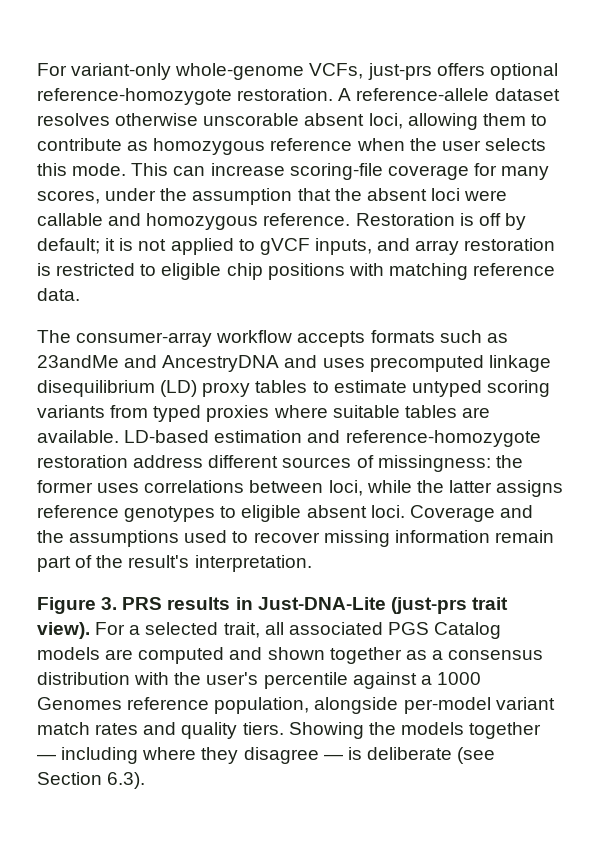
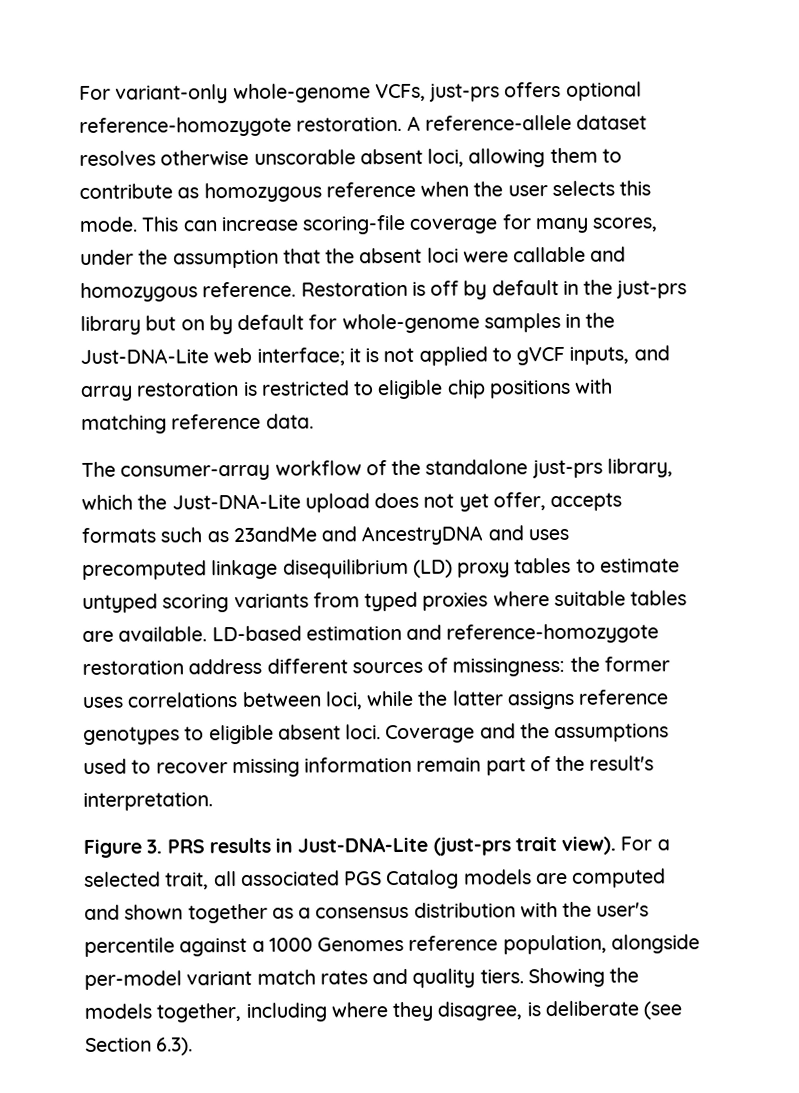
- Restoration is off by default; it is not applied to gVCF inputs, and array restoration is restricted to eligible chip positions with matching reference data.
+ Restoration is off by default in the just-prs library but on by default for whole-genome samples in the Just-DNA-Lite web interface; it is not applied to gVCF inputs, and array restoration is restricted to eligible chip positions with matching reference data.
- The consumer-array workflow accepts formats such as 23andMe and AncestryDNA and uses precomputed linkage disequilibrium (LD) proxy tables to estimate untyped scoring variants from typed proxies where suitable tables are available.
+ The consumer-array workflow of the standalone just-prs library, which the Just-DNA-Lite upload does not yet offer, accepts formats such as 23andMe and AncestryDNA and uses precomputed linkage disequilibrium (LD) proxy tables to estimate untyped scoring variants from typed proxies where suitable tables are available.
- Showing the models together — including where they disagree — is deliberate (see Section 6.3).
+ Showing the models together, including where they disagree, is deliberate (see Section 6.3).

